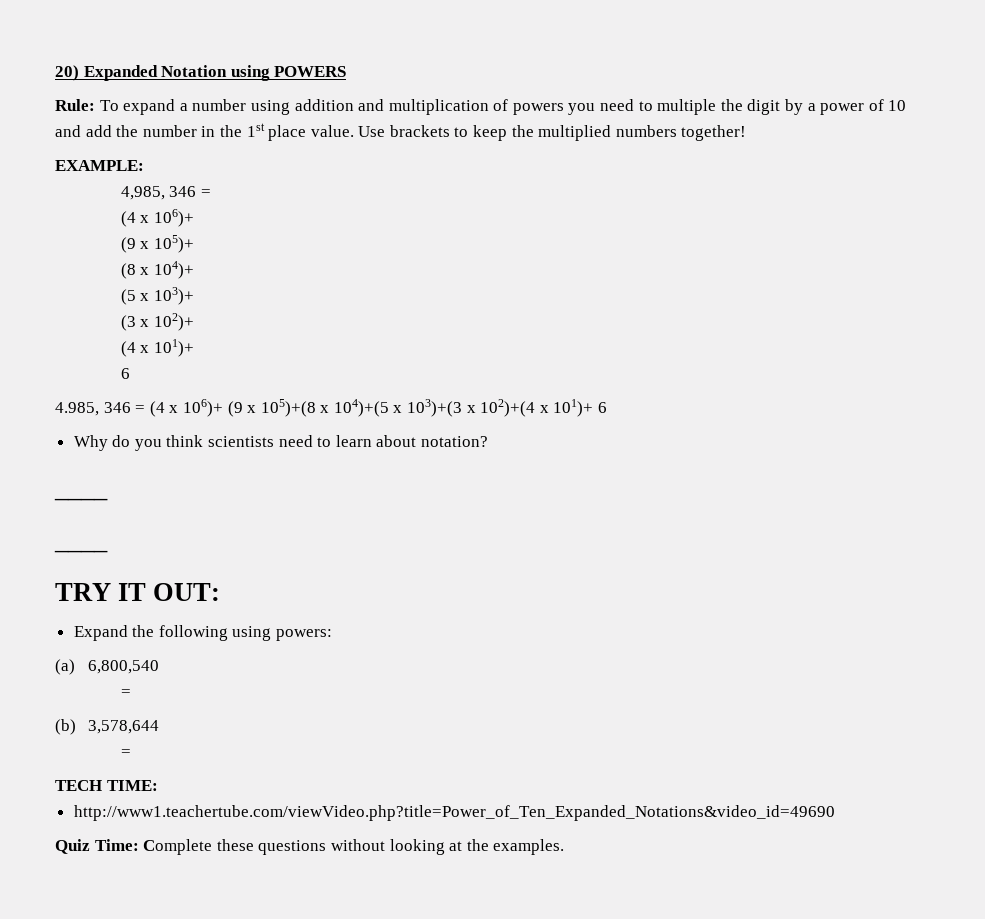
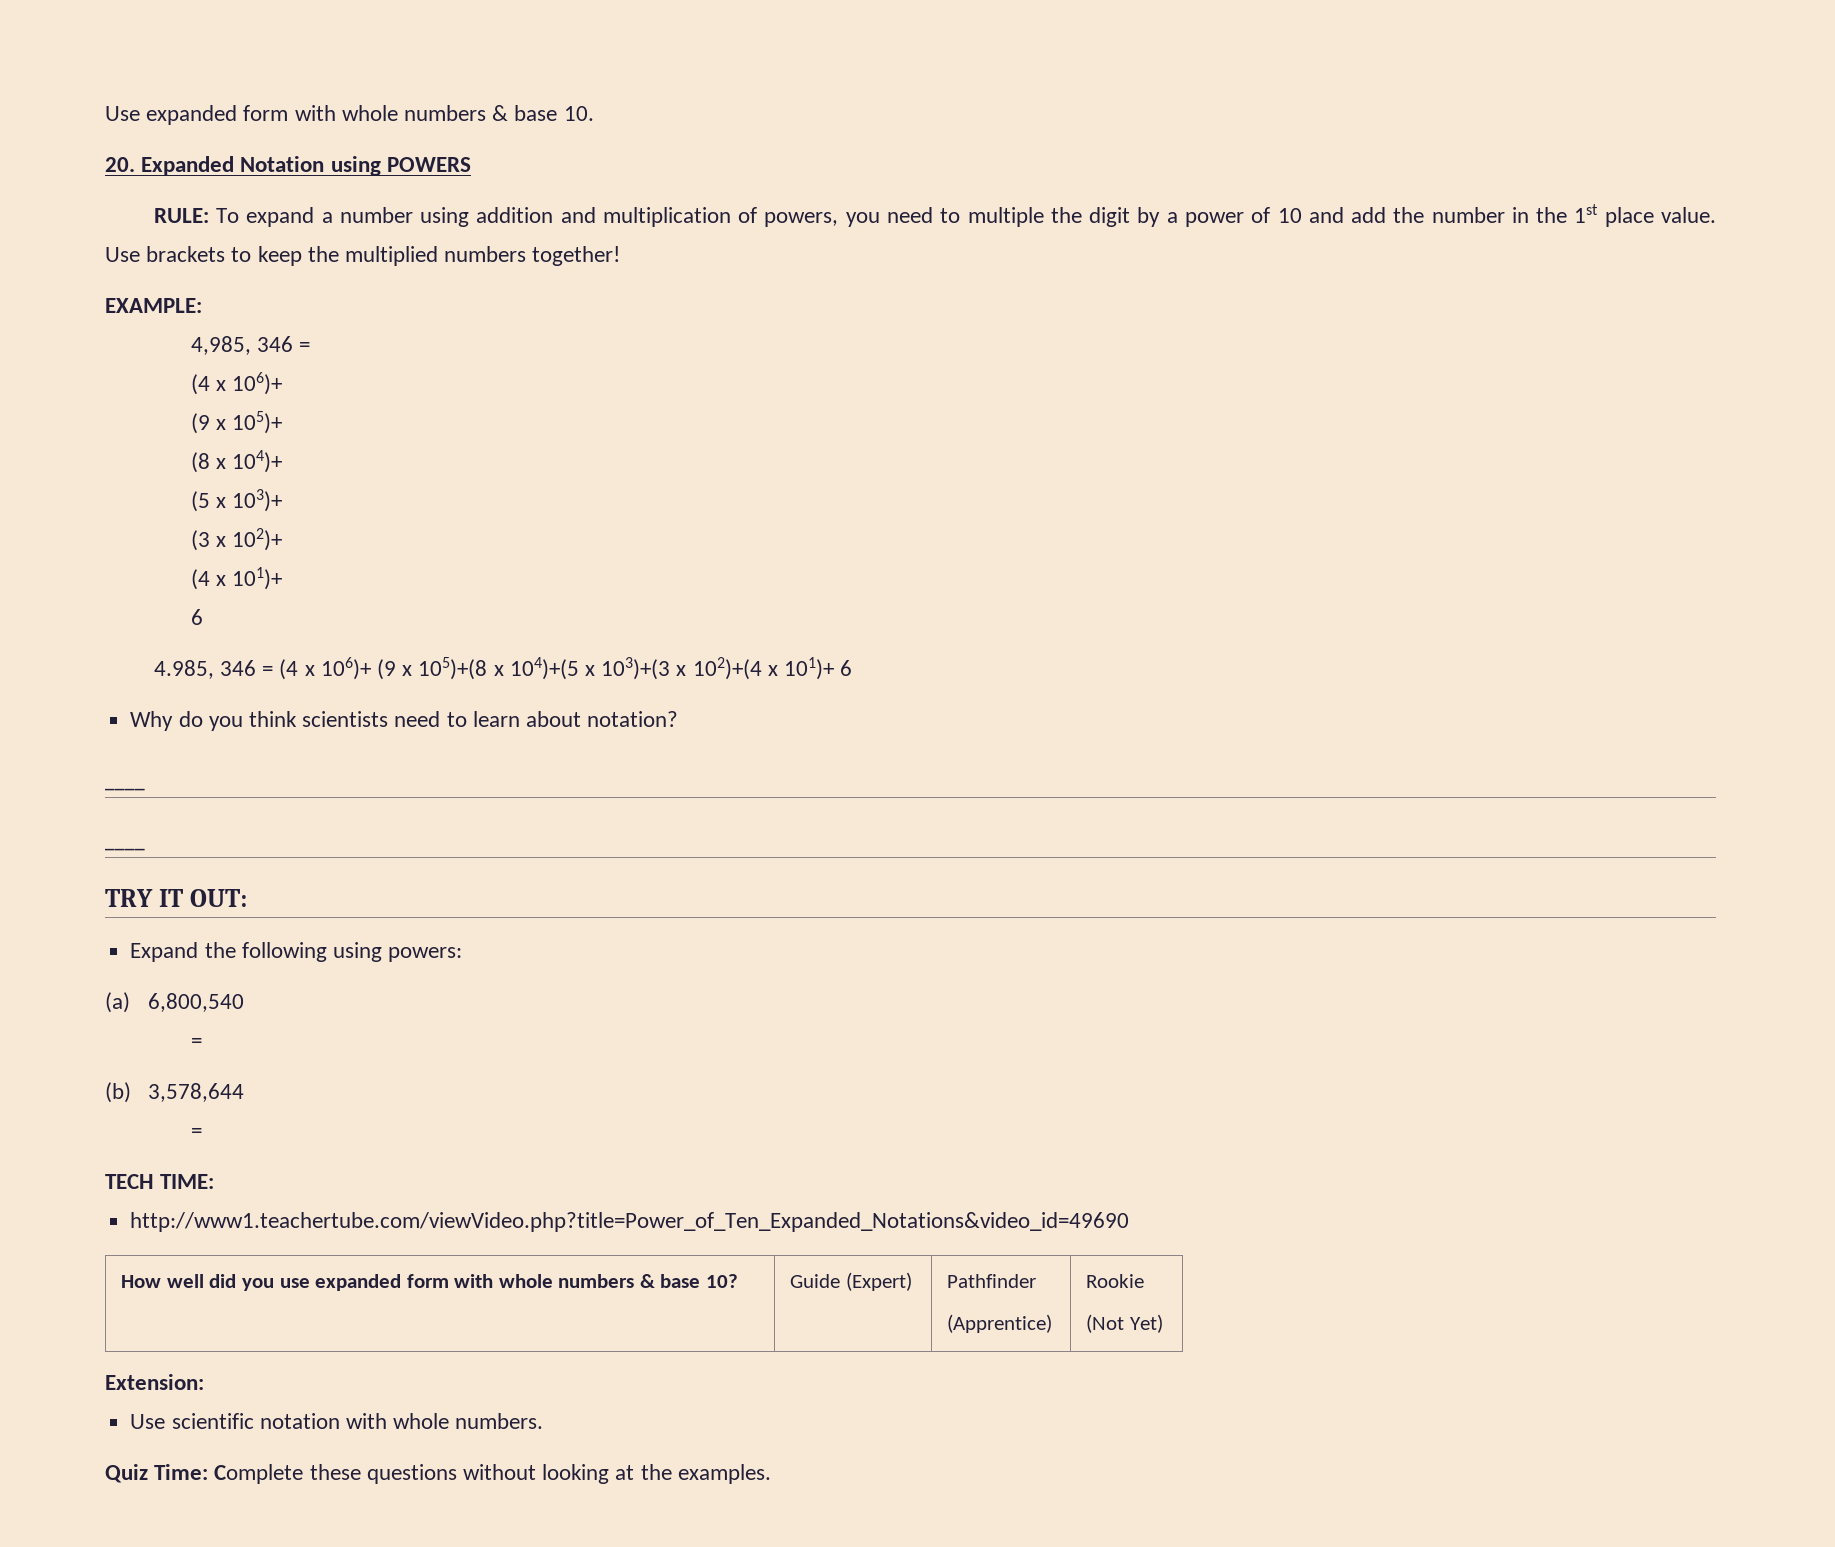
- 20) Expanded Notation using POWERS
+ Use expanded form with whole numbers & base 10.
+ 20. Expanded Notation using POWERS
- Rule: To expand a number using addition and multiplication of powers you need to multiple the digit by a power of 10 and add the number in the 1st place value.
+ RULE: To expand a number using addition and multiplication of powers, you need to multiple the digit by a power of 10 and add the number in the 1st place value.
+ How well did you use expanded form with whole numbers & base 10? | Guide (Expert) | Pathfinder
+ (Apprentice) | Rookie
+ (Not Yet)
+ Extension:
+ Use scientific notation with whole numbers.

